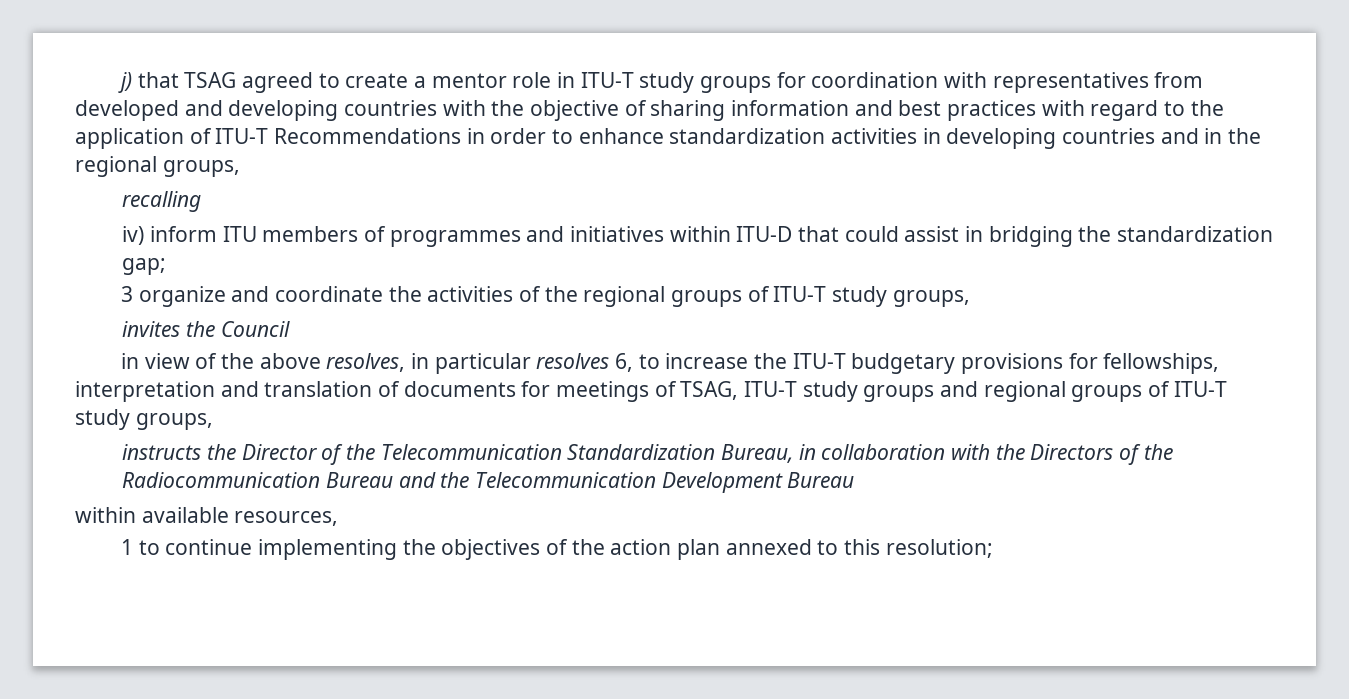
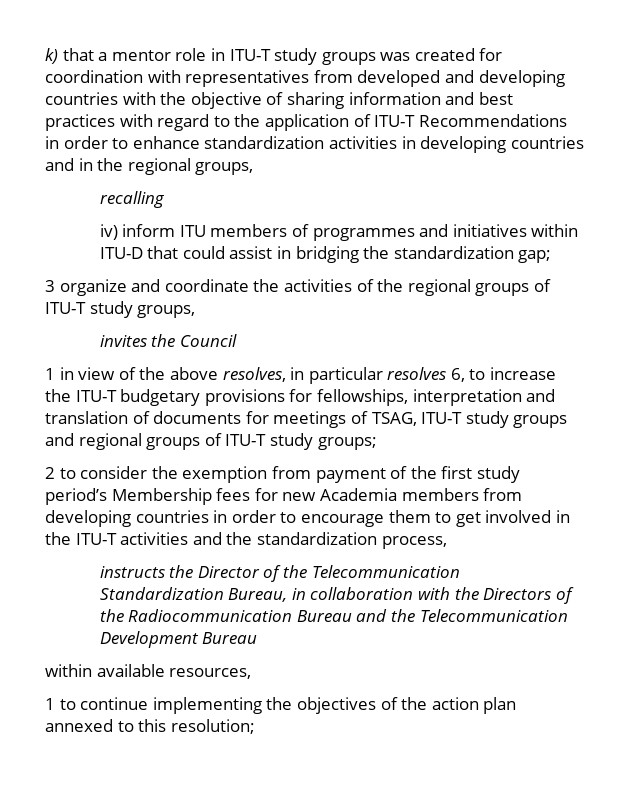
- j) that TSAG agreed to create a mentor role in ITU-T study groups for coordination with representatives from developed and developing countries with the objective of sharing information and best practices with regard to the application of ITU-T Recommendations in order to enhance standardization activities in developing countries and in the regional groups,
+ k) that a mentor role in ITU-T study groups was created for coordination with representatives from developed and developing countries with the objective of sharing information and best practices with regard to the application of ITU-T Recommendations in order to enhance standardization activities in developing countries and in the regional groups,
- in view of the above resolves, in particular resolves 6, to increase the ITU-T budgetary provisions for fellowships, interpretation and translation of documents for meetings of TSAG, ITU-T study groups and regional groups of ITU-T study groups,
+ 1 in view of the above resolves, in particular resolves 6, to increase the ITU-T budgetary provisions for fellowships, interpretation and translation of documents for meetings of TSAG, ITU-T study groups and regional groups of ITU-T study groups;
+ 2 to consider the exemption from payment of the first study period’s Membership fees for new Academia members from developing countries in order to encourage them to get involved in the ITU-T activities and the standardization process,

